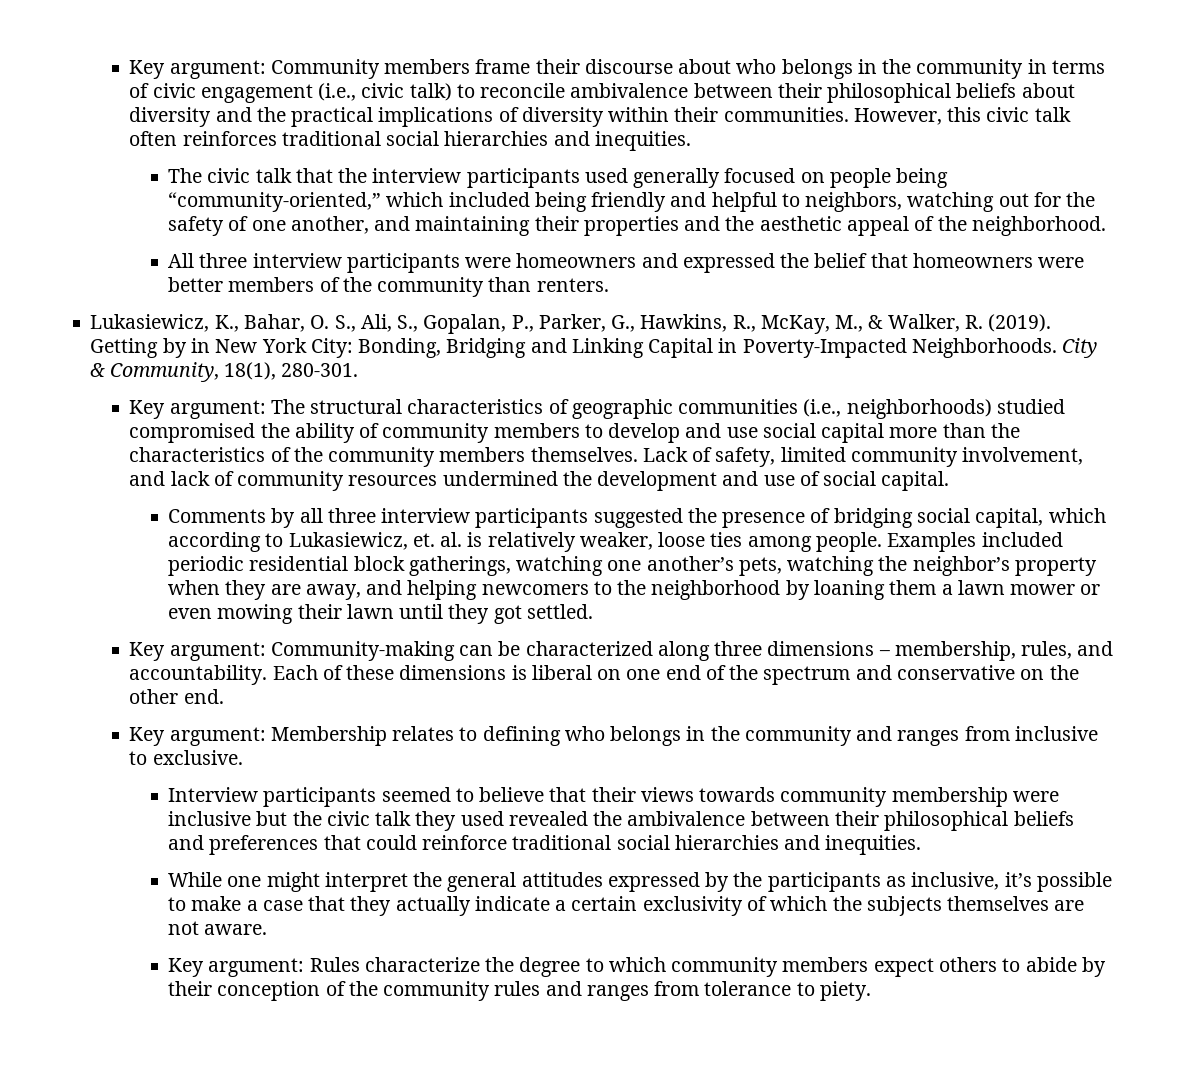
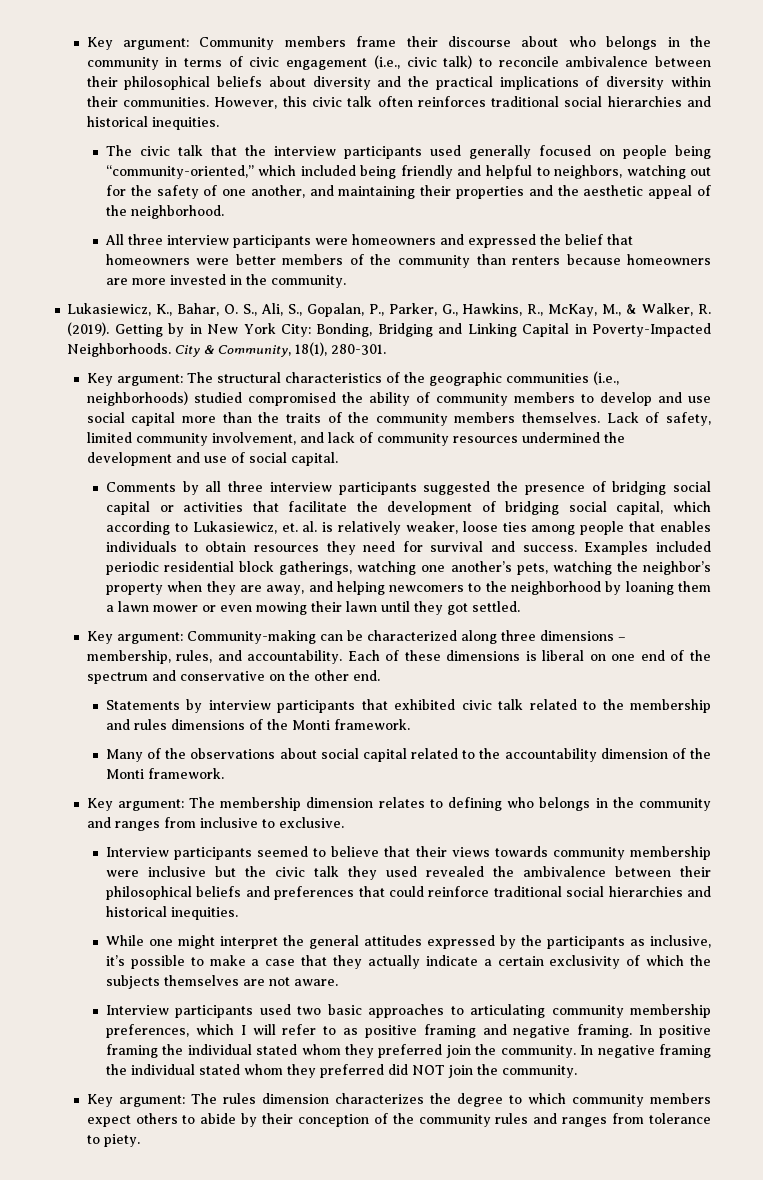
- However, this civic talk often reinforces traditional social hierarchies and inequities.
+ However, this civic talk often reinforces traditional social hierarchies and historical inequities.
- All three interview participants were homeowners and expressed the belief that homeowners were better members of the community than renters.
+ All three interview participants were homeowners and expressed the belief that homeowners were better members of the community than renters because homeowners are more invested in the community.
- Key argument: The structural characteristics of geographic communities (i.e., neighborhoods) studied compromised the ability of community members to develop and use social capital more than the characteristics of the community members themselves.
+ Key argument: The structural characteristics of the geographic communities (i.e., neighborhoods) studied compromised the ability of community members to develop and use social capital more than the traits of the community members themselves.
- Comments by all three interview participants suggested the presence of bridging social capital, which according to Lukasiewicz, et. al. is relatively weaker, loose ties among people.
+ Comments by all three interview participants suggested the presence of bridging social capital or activities that facilitate the development of bridging social capital, which according to Lukasiewicz, et. al. is relatively weaker, loose ties among people that enables individuals to obtain resources they need for survival and success.
- Key argument: Membership relates to defining who belongs in the community and ranges from inclusive to exclusive.
+ Statements by interview participants that exhibited civic talk related to the membership and rules dimensions of the Monti framework.
+ Many of the observations about social capital related to the accountability dimension of the Monti framework.
+ Key argument: The membership dimension relates to defining who belongs in the community and ranges from inclusive to exclusive.
- Interview participants seemed to believe that their views towards community membership were inclusive but the civic talk they used revealed the ambivalence between their philosophical beliefs and preferences that could reinforce traditional social hierarchies and inequities.
+ Interview participants seemed to believe that their views towards community membership were inclusive but the civic talk they used revealed the ambivalence between their philosophical beliefs and preferences that could reinforce traditional social hierarchies and historical inequities.
- Key argument: Rules characterize the degree to which community members expect others to abide by their conception of the community rules and ranges from tolerance to piety.
+ Interview participants used two basic approaches to articulating community membership preferences, which I will refer to as positive framing and negative framing. In positive framing the individual stated whom they preferred join the community. In negative framing the individual stated whom they preferred did NOT join the community.
+ Key argument: The rules dimension characterizes the degree to which community members expect others to abide by their conception of the community rules and ranges from tolerance to piety.

